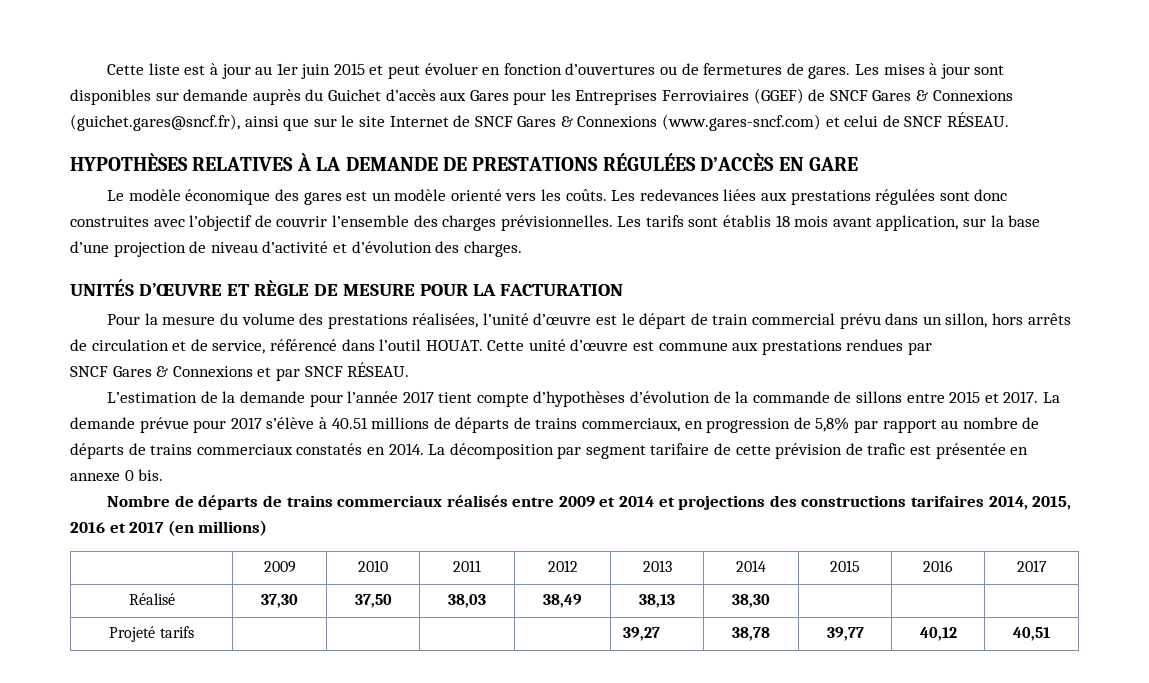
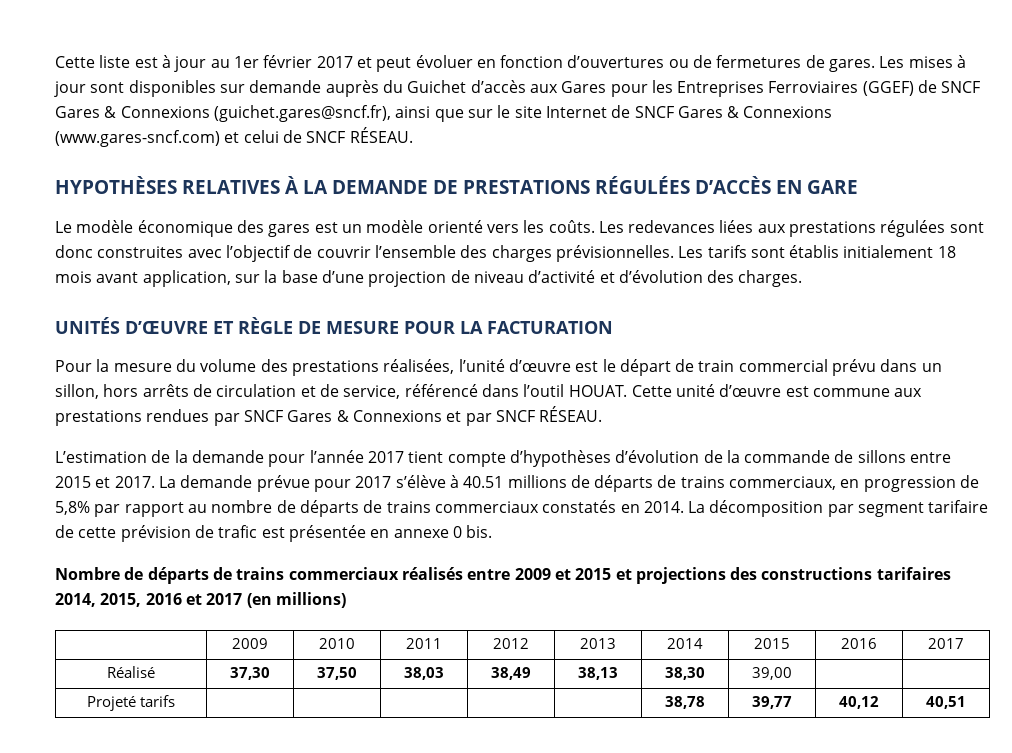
- Cette liste est à jour au 1er juin 2015 et peut évoluer en fonction d’ouvertures ou de fermetures de gares.
+ Cette liste est à jour au 1er février 2017 et peut évoluer en fonction d’ouvertures ou de fermetures de gares.
- Les tarifs sont établis 18 mois avant application, sur la base d’une projection de niveau d’activité et d’évolution des charges.
+ Les tarifs sont établis initialement 18 mois avant application, sur la base d’une projection de niveau d’activité et d’évolution des charges.
- Cette unité d’œuvre est commune aux prestations rendues par
- SNCF Gares & Connexions et par SNCF RÉSEAU.
+ Cette unité d’œuvre est commune aux prestations rendues par SNCF Gares & Connexions et par SNCF RÉSEAU.
- Nombre de départs de trains commerciaux réalisés entre 2009 et 2014 et projections des constructions tarifaires 2014, 2015, 2016 et 2017 (en millions)
+ Nombre de départs de trains commerciaux réalisés entre 2009 et 2015 et projections des constructions tarifaires 2014, 2015, 2016 et 2017 (en millions)
- Réalisé | 37,30 | 37,50 | 38,03 | 38,49 | 38,13 | 38,30 | | |
+ Réalisé | 37,30 | 37,50 | 38,03 | 38,49 | 38,13 | 38,30 | 39,00 | |
- Projeté tarifs | | | | | 39,27 | 38,78 | 39,77 | 40,12 | 40,51
+ Projeté tarifs | | | | | | 38,78 | 39,77 | 40,12 | 40,51

